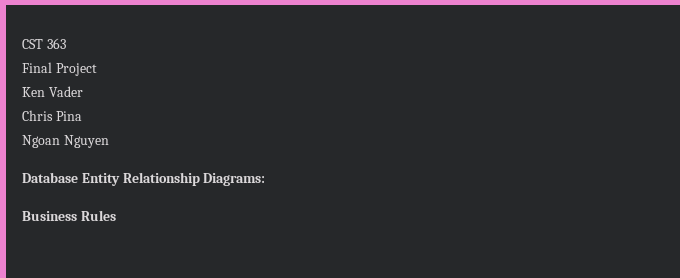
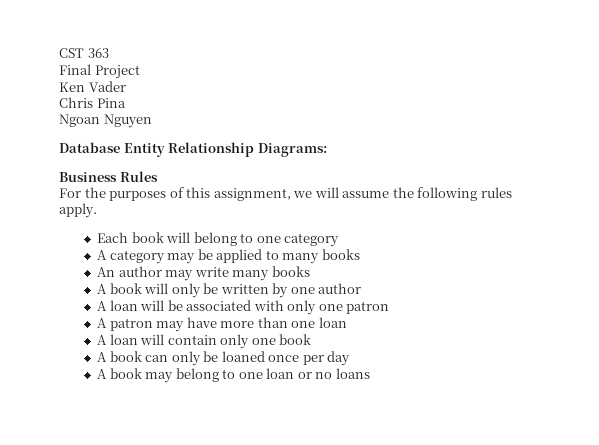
+ For the purposes of this assignment, we will assume the following rules apply.
+ Each book will belong to one category
+ A category may be applied to many books
+ An author may write many books
+ A book will only be written by one author
+ A loan will be associated with only one patron
+ A patron may have more than one loan
+ A loan will contain only one book
+ A book can only be loaned once per day
+ A book may belong to one loan or no loans

